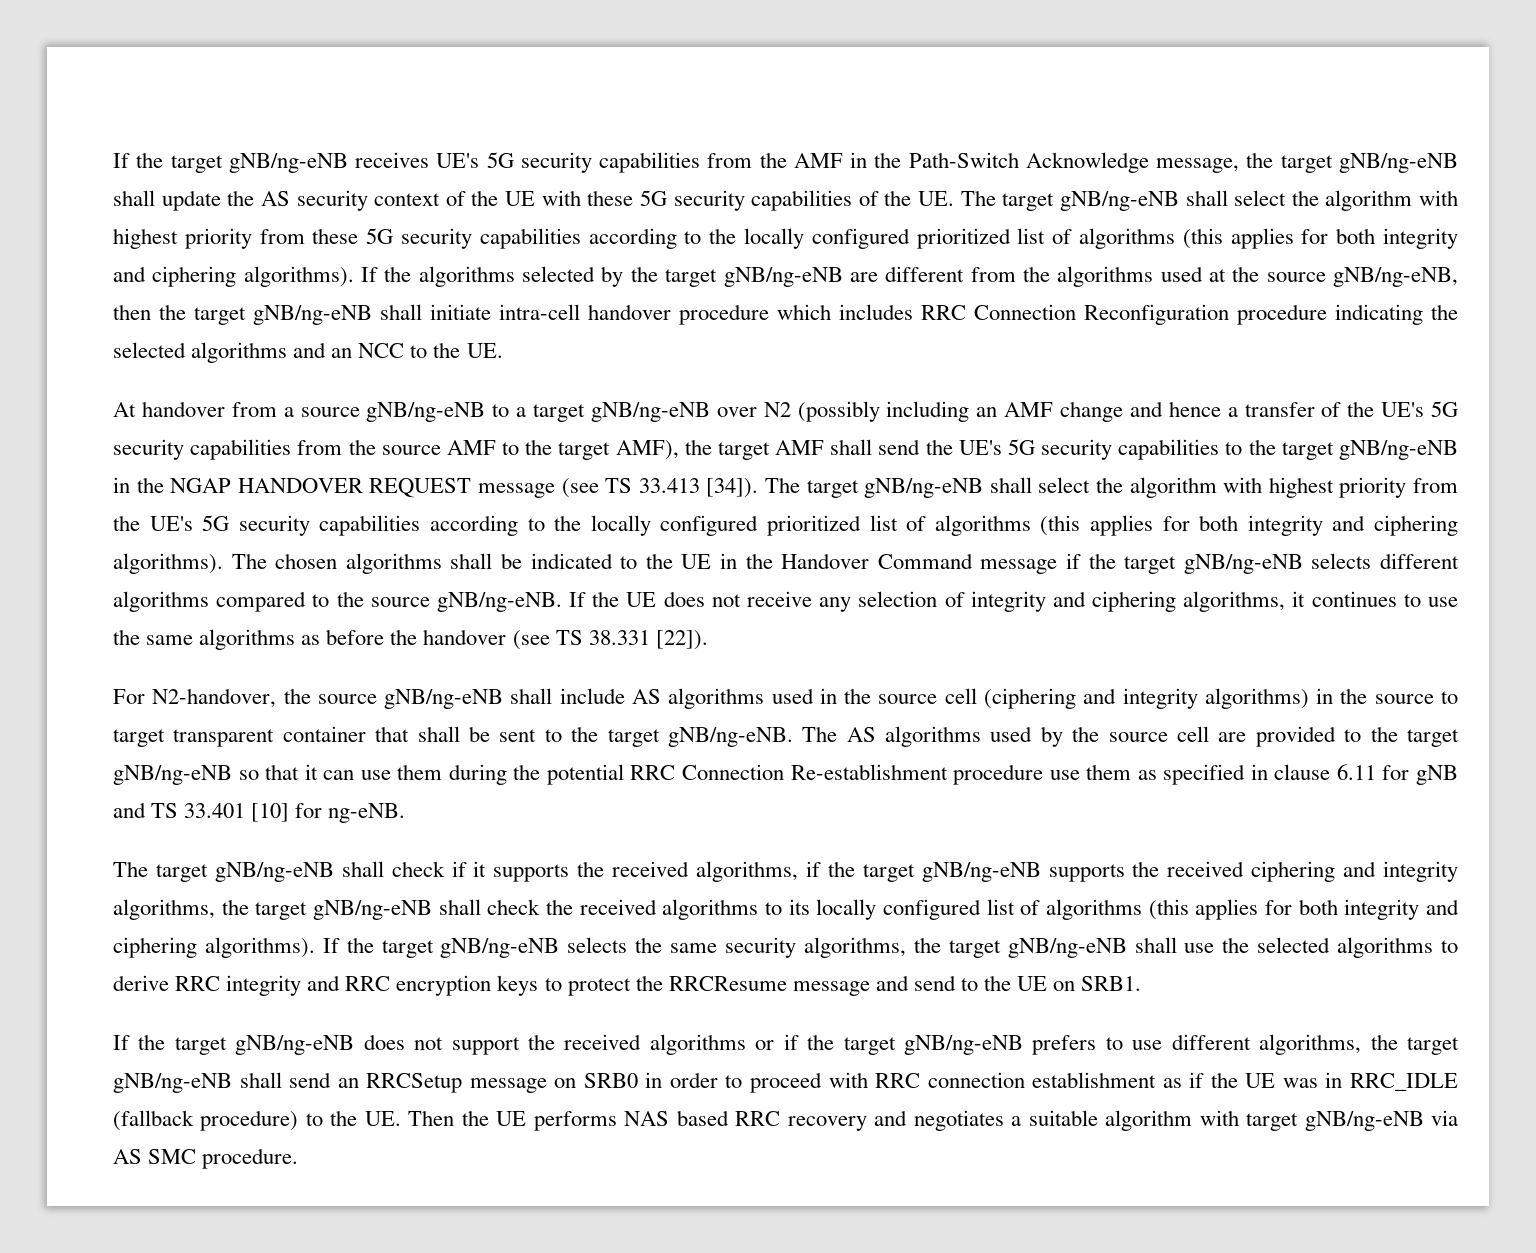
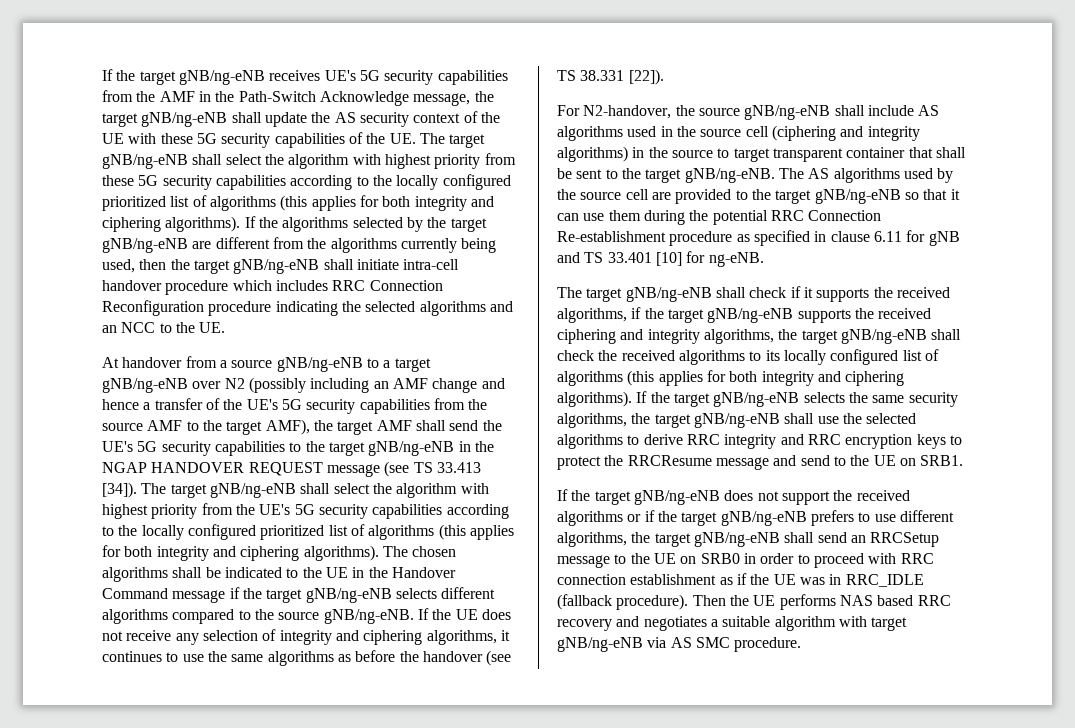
- If the algorithms selected by the target gNB/ng-eNB are different from the algorithms used at the source gNB/ng-eNB, then the target gNB/ng-eNB shall initiate intra-cell handover procedure which includes RRC Connection Reconfiguration procedure indicating the selected algorithms and an NCC to the UE.
+ If the algorithms selected by the target gNB/ng-eNB are different from the algorithms currently being used, then the target gNB/ng-eNB shall initiate intra-cell handover procedure which includes RRC Connection Reconfiguration procedure indicating the selected algorithms and an NCC to the UE.
- The AS algorithms used by the source cell are provided to the target gNB/ng-eNB so that it can use them during the potential RRC Connection Re-establishment procedure use them as specified in clause 6.11 for gNB and TS 33.401 [10] for ng-eNB.
+ The AS algorithms used by the source cell are provided to the target gNB/ng-eNB so that it can use them during the potential RRC Connection Re-establishment procedure as specified in clause 6.11 for gNB and TS 33.401 [10] for ng-eNB.
- If the target gNB/ng-eNB does not support the received algorithms or if the target gNB/ng-eNB prefers to use different algorithms, the target gNB/ng-eNB shall send an RRCSetup message on SRB0 in order to proceed with RRC connection establishment as if the UE was in RRC_IDLE (fallback procedure) to the UE. Then the UE performs NAS based RRC recovery and negotiates a suitable algorithm with target gNB/ng-eNB via AS SMC procedure.
+ If the target gNB/ng-eNB does not support the received algorithms or if the target gNB/ng-eNB prefers to use different algorithms, the target gNB/ng-eNB shall send an RRCSetup message to the UE on SRB0 in order to proceed with RRC connection establishment as if the UE was in RRC_IDLE (fallback procedure). Then the UE performs NAS based RRC recovery and negotiates a suitable algorithm with target gNB/ng-eNB via AS SMC procedure.

